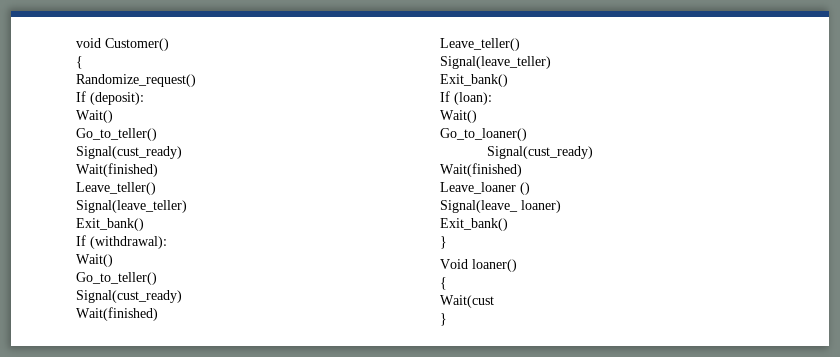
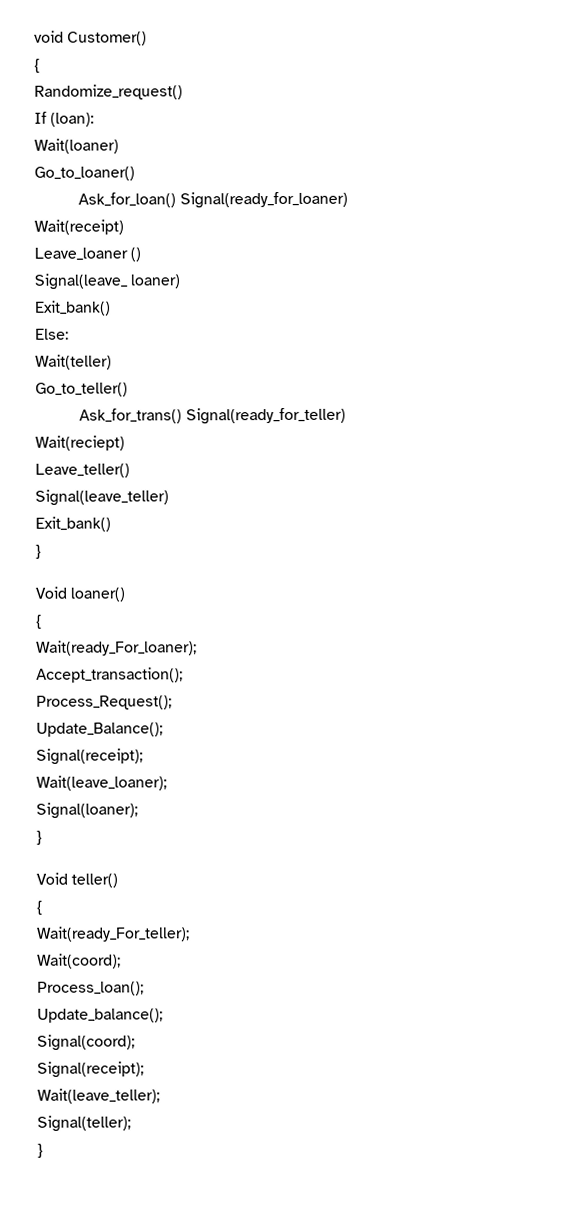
- If (deposit):
- Wait()
- Go_to_teller()
- Signal(cust_ready)
- Wait(finished)
- Leave_teller()
- Signal(leave_teller)
- Exit_bank()
- If (withdrawal):
- Wait()
- Go_to_teller()
- Signal(cust_ready)
- Wait(finished)
- Leave_teller()
- Signal(leave_teller)
- Exit_bank()
  If (loan):
- Wait()
+ Wait(loaner)
  Go_to_loaner()
- Signal(cust_ready)
- Wait(finished)
+ Ask_for_loan() Signal(ready_for_loaner)
+ Wait(receipt)
  Signal(leave_ loaner)
+ Exit_bank()
+ Else:
+ Wait(teller)
+ Go_to_teller()
+ Ask_for_trans() Signal(ready_for_teller)
+ Wait(reciept)
+ Leave_teller()
+ Signal(leave_teller)
  Exit_bank()
  }
  Void loaner()
  {
- Wait(cust
+ Wait(ready_For_loaner);
+ Accept_transaction();
+ Process_Request();
+ Update_Balance();
+ Signal(receipt);
+ Wait(leave_loaner);
+ Signal(loaner);
+ }
+ Void teller()
+ {
+ Wait(ready_For_teller);
+ Wait(coord);
+ Process_loan();
+ Update_balance();
+ Signal(coord);
+ Signal(receipt);
+ Wait(leave_teller);
+ Signal(teller);

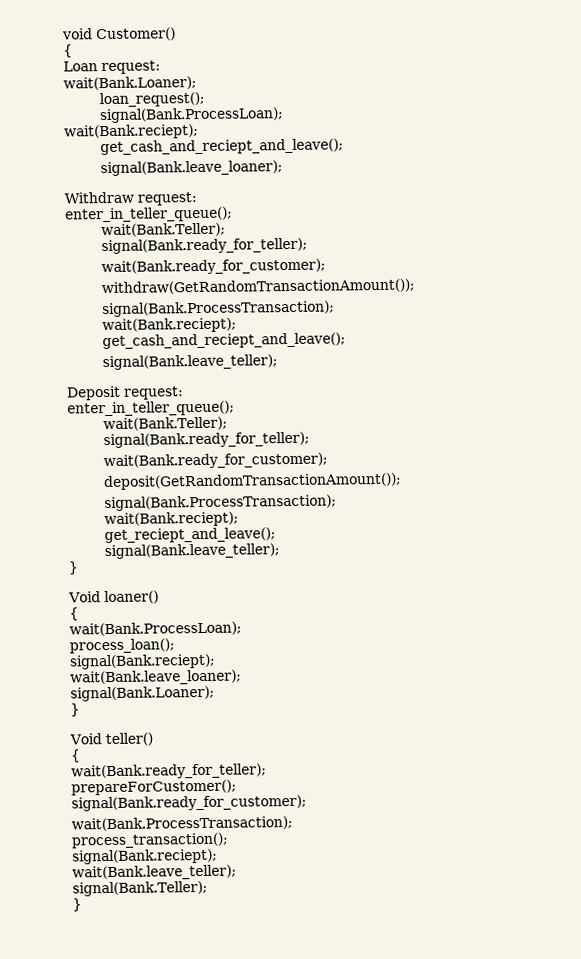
- Randomize_request()
- If (loan):
- Wait(loaner)
- Go_to_loaner()
- Ask_for_loan() Signal(ready_for_loaner)
- Wait(receipt)
- Leave_loaner ()
- Signal(leave_ loaner)
- Exit_bank()
- Else:
- Wait(teller)
- Go_to_teller()
- Ask_for_trans() Signal(ready_for_teller)
- Wait(reciept)
- Leave_teller()
- Signal(leave_teller)
- Exit_bank()
+ Loan request:
+ wait(Bank.Loaner);
+ loan_request();
+ signal(Bank.ProcessLoan);
+ wait(Bank.reciept);
+ get_cash_and_reciept_and_leave();
+ signal(Bank.leave_loaner);
+ Withdraw request:
+ enter_in_teller_queue();
+ wait(Bank.Teller);
+ signal(Bank.ready_for_teller);
+ wait(Bank.ready_for_customer);
+ withdraw(GetRandomTransactionAmount());
+ signal(Bank.ProcessTransaction);
+ wait(Bank.reciept);
+ get_cash_and_reciept_and_leave();
+ signal(Bank.leave_teller);
+ Deposit request:
+ enter_in_teller_queue();
+ wait(Bank.Teller);
+ signal(Bank.ready_for_teller);
+ wait(Bank.ready_for_customer);
+ deposit(GetRandomTransactionAmount());
+ signal(Bank.ProcessTransaction);
+ wait(Bank.reciept);
+ get_reciept_and_leave();
+ signal(Bank.leave_teller);
  }
  Void loaner()
  {
- Wait(ready_For_loaner);
- Accept_transaction();
- Process_Request();
- Update_Balance();
- Signal(receipt);
- Wait(leave_loaner);
- Signal(loaner);
+ wait(Bank.ProcessLoan);
+ process_loan();
+ signal(Bank.reciept);
+ wait(Bank.leave_loaner);
+ signal(Bank.Loaner);
  }
  Void teller()
  {
- Wait(ready_For_teller);
- Wait(coord);
- Process_loan();
- Update_balance();
- Signal(coord);
- Signal(receipt);
- Wait(leave_teller);
- Signal(teller);
+ wait(Bank.ready_for_teller);
+ prepareForCustomer();
+ signal(Bank.ready_for_customer);
+ wait(Bank.ProcessTransaction);
+ process_transaction();
+ signal(Bank.reciept);
+ wait(Bank.leave_teller);
+ signal(Bank.Teller);

